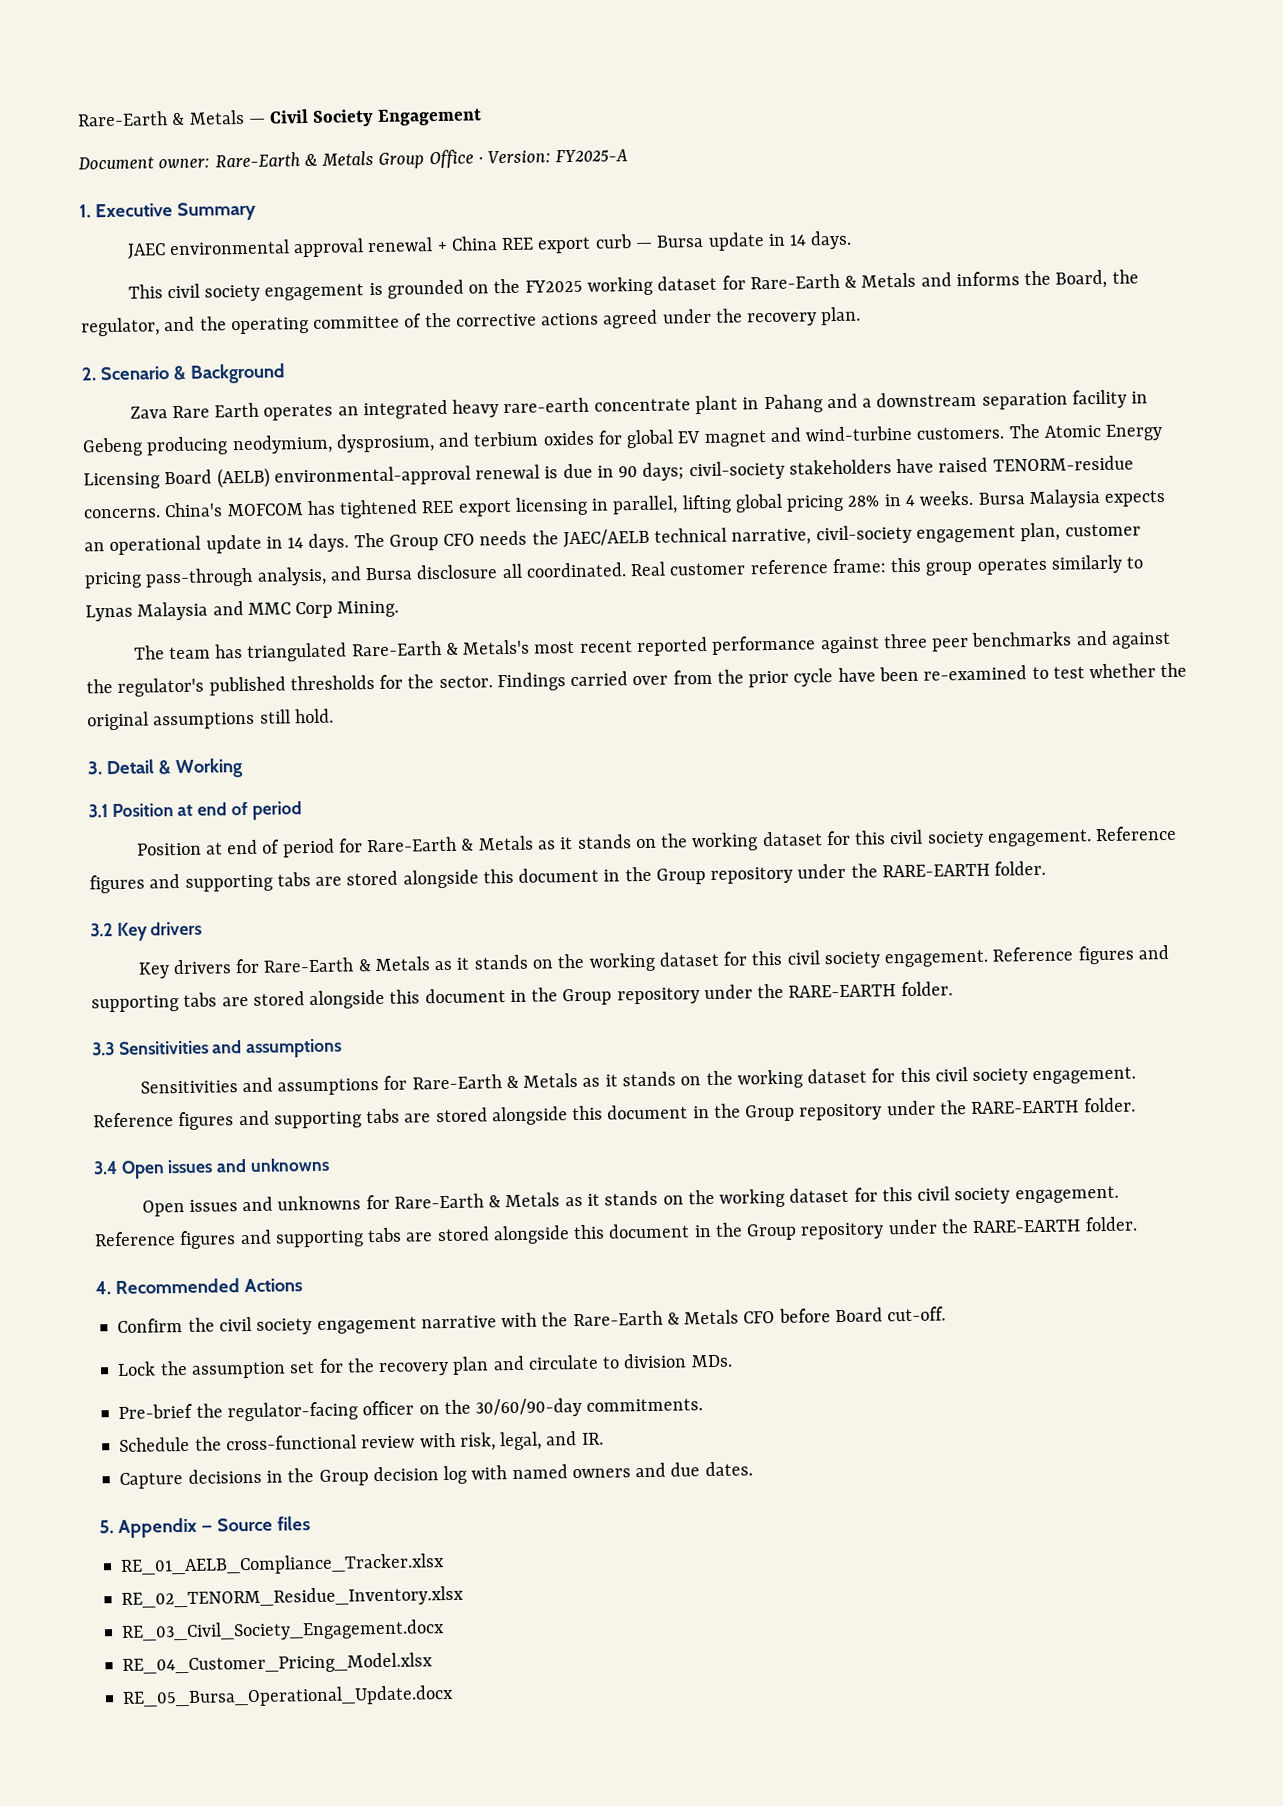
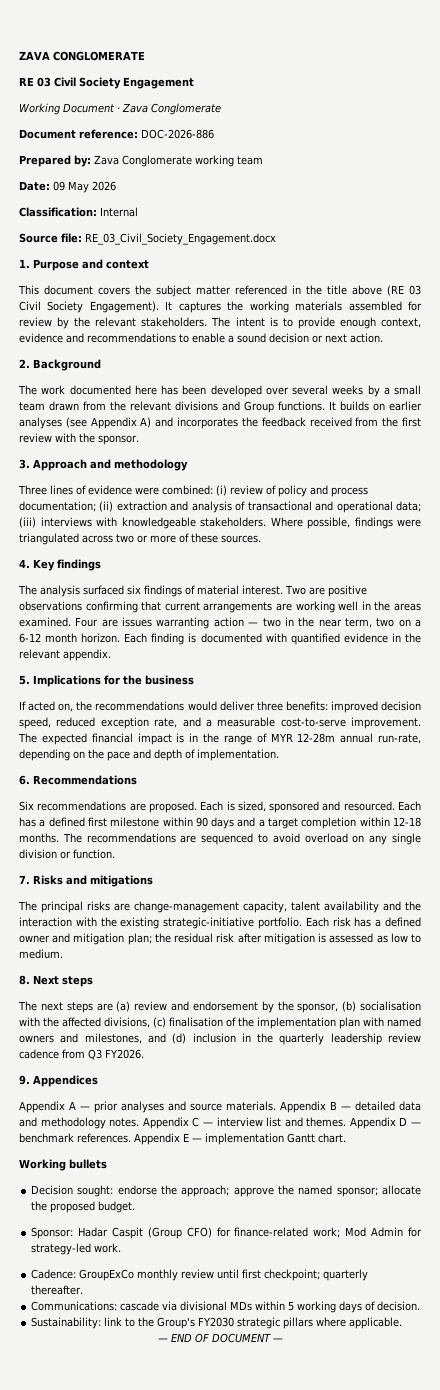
- Rare-Earth & Metals — Civil Society Engagement
+ ZAVA CONGLOMERATE
+ RE 03 Civil Society Engagement
- Document owner: Rare-Earth & Metals Group Office · Version: FY2025-A
- 1. Executive Summary
- JAEC environmental approval renewal + China REE export curb — Bursa update in 14 days.
- This civil society engagement is grounded on the FY2025 working dataset for Rare-Earth & Metals and informs the Board, the regulator, and the operating committee of the corrective actions agreed under the recovery plan.
- 2. Scenario & Background
- Zava Rare Earth operates an integrated heavy rare-earth concentrate plant in Pahang and a downstream separation facility in Gebeng producing neodymium, dysprosium, and terbium oxides for global EV magnet and wind-turbine customers. The Atomic Energy Licensing Board (AELB) environmental-approval renewal is due in 90 days; civil-society stakeholders have raised TENORM-residue concerns. China's MOFCOM has tightened REE export licensing in parallel, lifting global pricing 28% in 4 weeks. Bursa Malaysia expects an operational update in 14 days. The Group CFO needs the JAEC/AELB technical narrative, civil-society engagement plan, customer pricing pass-through analysis, and Bursa disclosure all coordinated. Real customer reference frame: this group operates similarly to Lynas Malaysia and MMC Corp Mining.
- The team has triangulated Rare-Earth & Metals's most recent reported performance against three peer benchmarks and against the regulator's published thresholds for the sector. Findings carried over from the prior cycle have been re-examined to test whether the original assumptions still hold.
- 3. Detail & Working
- 3.1 Position at end of period
- Position at end of period for Rare-Earth & Metals as it stands on the working dataset for this civil society engagement. Reference figures and supporting tabs are stored alongside this document in the Group repository under the RARE-EARTH folder.
- 3.2 Key drivers
- Key drivers for Rare-Earth & Metals as it stands on the working dataset for this civil society engagement. Reference figures and supporting tabs are stored alongside this document in the Group repository under the RARE-EARTH folder.
- 3.3 Sensitivities and assumptions
- Sensitivities and assumptions for Rare-Earth & Metals as it stands on the working dataset for this civil society engagement. Reference figures and supporting tabs are stored alongside this document in the Group repository under the RARE-EARTH folder.
- 3.4 Open issues and unknowns
- Open issues and unknowns for Rare-Earth & Metals as it stands on the working dataset for this civil society engagement. Reference figures and supporting tabs are stored alongside this document in the Group repository under the RARE-EARTH folder.
- 4. Recommended Actions
- Confirm the civil society engagement narrative with the Rare-Earth & Metals CFO before Board cut-off.
- Lock the assumption set for the recovery plan and circulate to division MDs.
- Pre-brief the regulator-facing officer on the 30/60/90-day commitments.
- Schedule the cross-functional review with risk, legal, and IR.
- Capture decisions in the Group decision log with named owners and due dates.
- 5. Appendix — Source files
- RE_01_AELB_Compliance_Tracker.xlsx
- RE_02_TENORM_Residue_Inventory.xlsx
- RE_03_Civil_Society_Engagement.docx
- RE_04_Customer_Pricing_Model.xlsx
- RE_05_Bursa_Operational_Update.docx
+ Working Document · Zava Conglomerate
+ Document reference: DOC-2026-886
+ Prepared by: Zava Conglomerate working team
+ Date: 09 May 2026
+ Classification: Internal
+ Source file: RE_03_Civil_Society_Engagement.docx
+ 1. Purpose and context
+ This document covers the subject matter referenced in the title above (RE 03 Civil Society Engagement). It captures the working materials assembled for review by the relevant stakeholders. The intent is to provide enough context, evidence and recommendations to enable a sound decision or next action.
+ 2. Background
+ The work documented here has been developed over several weeks by a small team drawn from the relevant divisions and Group functions. It builds on earlier analyses (see Appendix A) and incorporates the feedback received from the first review with the sponsor.
+ 3. Approach and methodology
+ Three lines of evidence were combined: (i) review of policy and process documentation; (ii) extraction and analysis of transactional and operational data; (iii) interviews with knowledgeable stakeholders. Where possible, findings were triangulated across two or more of these sources.
+ 4. Key findings
+ The analysis surfaced six findings of material interest. Two are positive observations confirming that current arrangements are working well in the areas examined. Four are issues warranting action — two in the near term, two on a 6-12 month horizon. Each finding is documented with quantified evidence in the relevant appendix.
+ 5. Implications for the business
+ If acted on, the recommendations would deliver three benefits: improved decision speed, reduced exception rate, and a measurable cost-to-serve improvement. The expected financial impact is in the range of MYR 12-28m annual run-rate, depending on the pace and depth of implementation.
+ 6. Recommendations
+ Six recommendations are proposed. Each is sized, sponsored and resourced. Each has a defined first milestone within 90 days and a target completion within 12-18 months. The recommendations are sequenced to avoid overload on any single division or function.
+ 7. Risks and mitigations
+ The principal risks are change-management capacity, talent availability and the interaction with the existing strategic-initiative portfolio. Each risk has a defined owner and mitigation plan; the residual risk after mitigation is assessed as low to medium.
+ 8. Next steps
+ The next steps are (a) review and endorsement by the sponsor, (b) socialisation with the affected divisions, (c) finalisation of the implementation plan with named owners and milestones, and (d) inclusion in the quarterly leadership review cadence from Q3 FY2026.
+ 9. Appendices
+ Appendix A — prior analyses and source materials. Appendix B — detailed data and methodology notes. Appendix C — interview list and themes. Appendix D — benchmark references. Appendix E — implementation Gantt chart.
+ Working bullets
+ Decision sought: endorse the approach; approve the named sponsor; allocate the proposed budget.
+ Sponsor: Hadar Caspit (Group CFO) for finance-related work; Mod Admin for strategy-led work.
+ Cadence: GroupExCo monthly review until first checkpoint; quarterly thereafter.
+ Communications: cascade via divisional MDs within 5 working days of decision.
+ Sustainability: link to the Group's FY2030 strategic pillars where applicable.
+ — END OF DOCUMENT —

